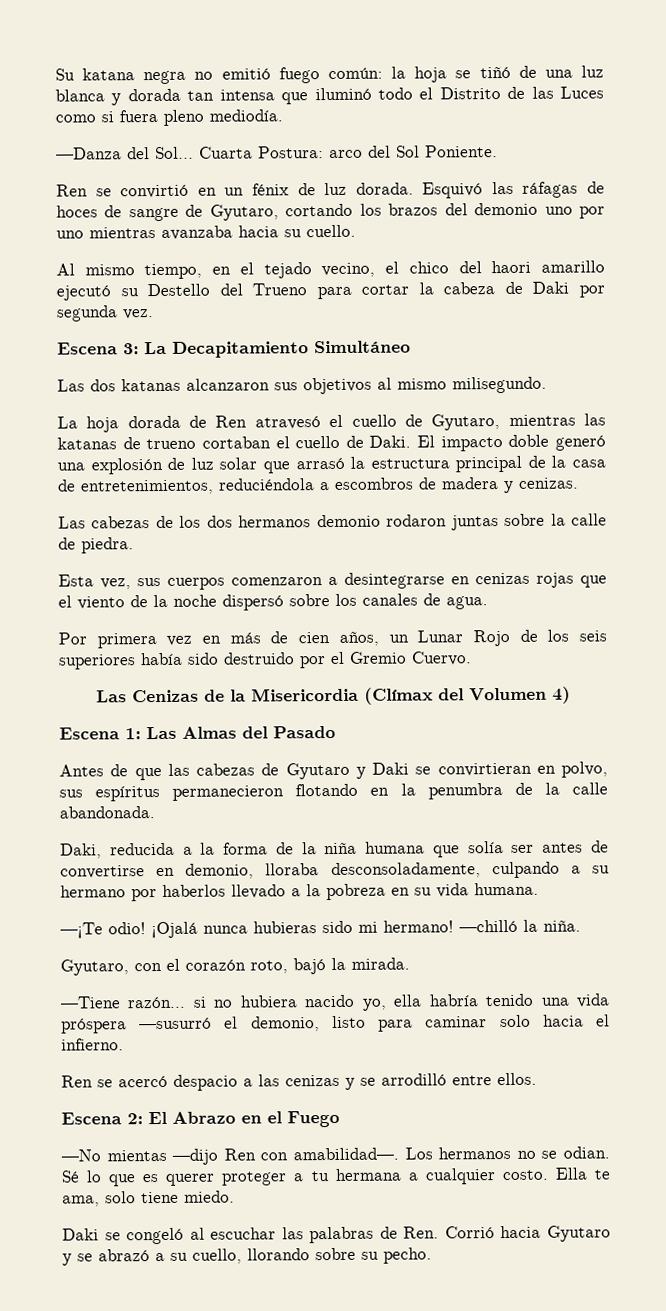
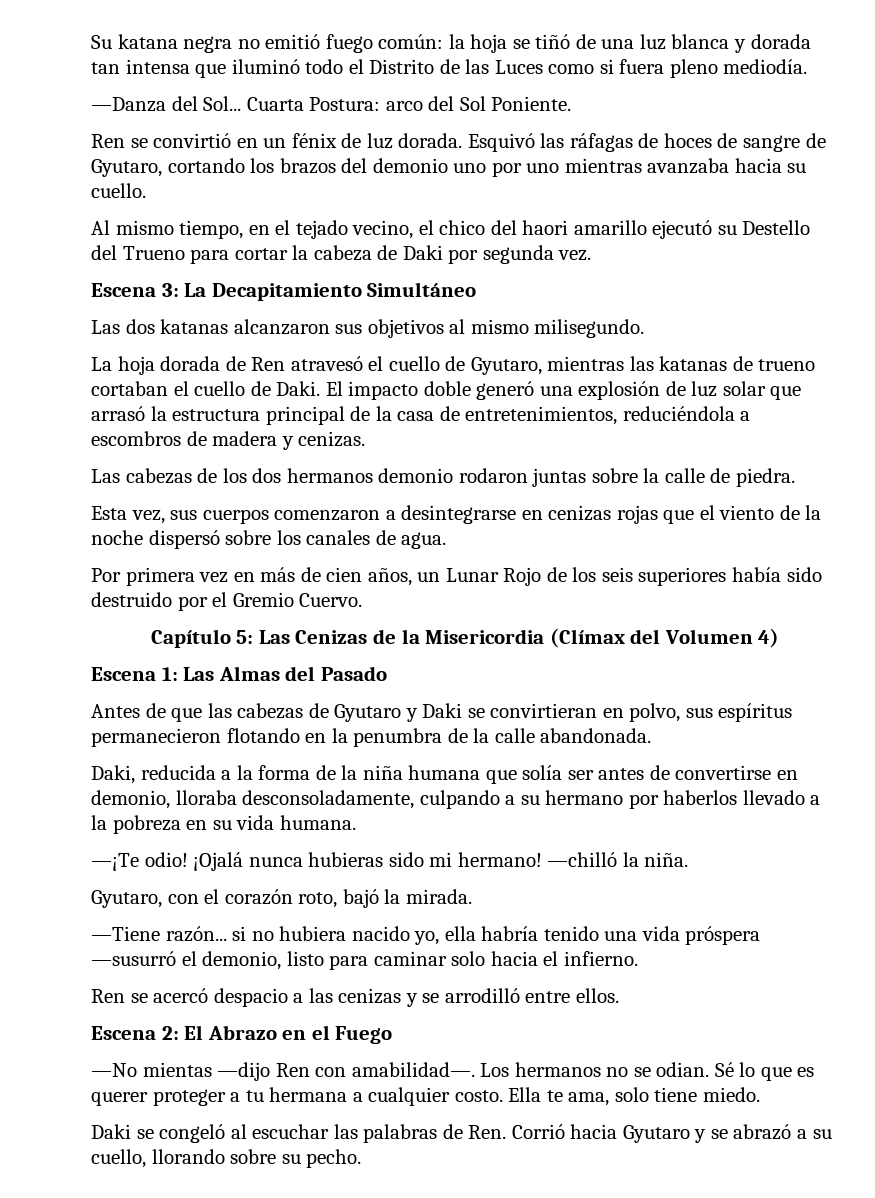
- Las Cenizas de la Misericordia (Clímax del Volumen 4)
+ Capítulo 5: Las Cenizas de la Misericordia (Clímax del Volumen 4)

